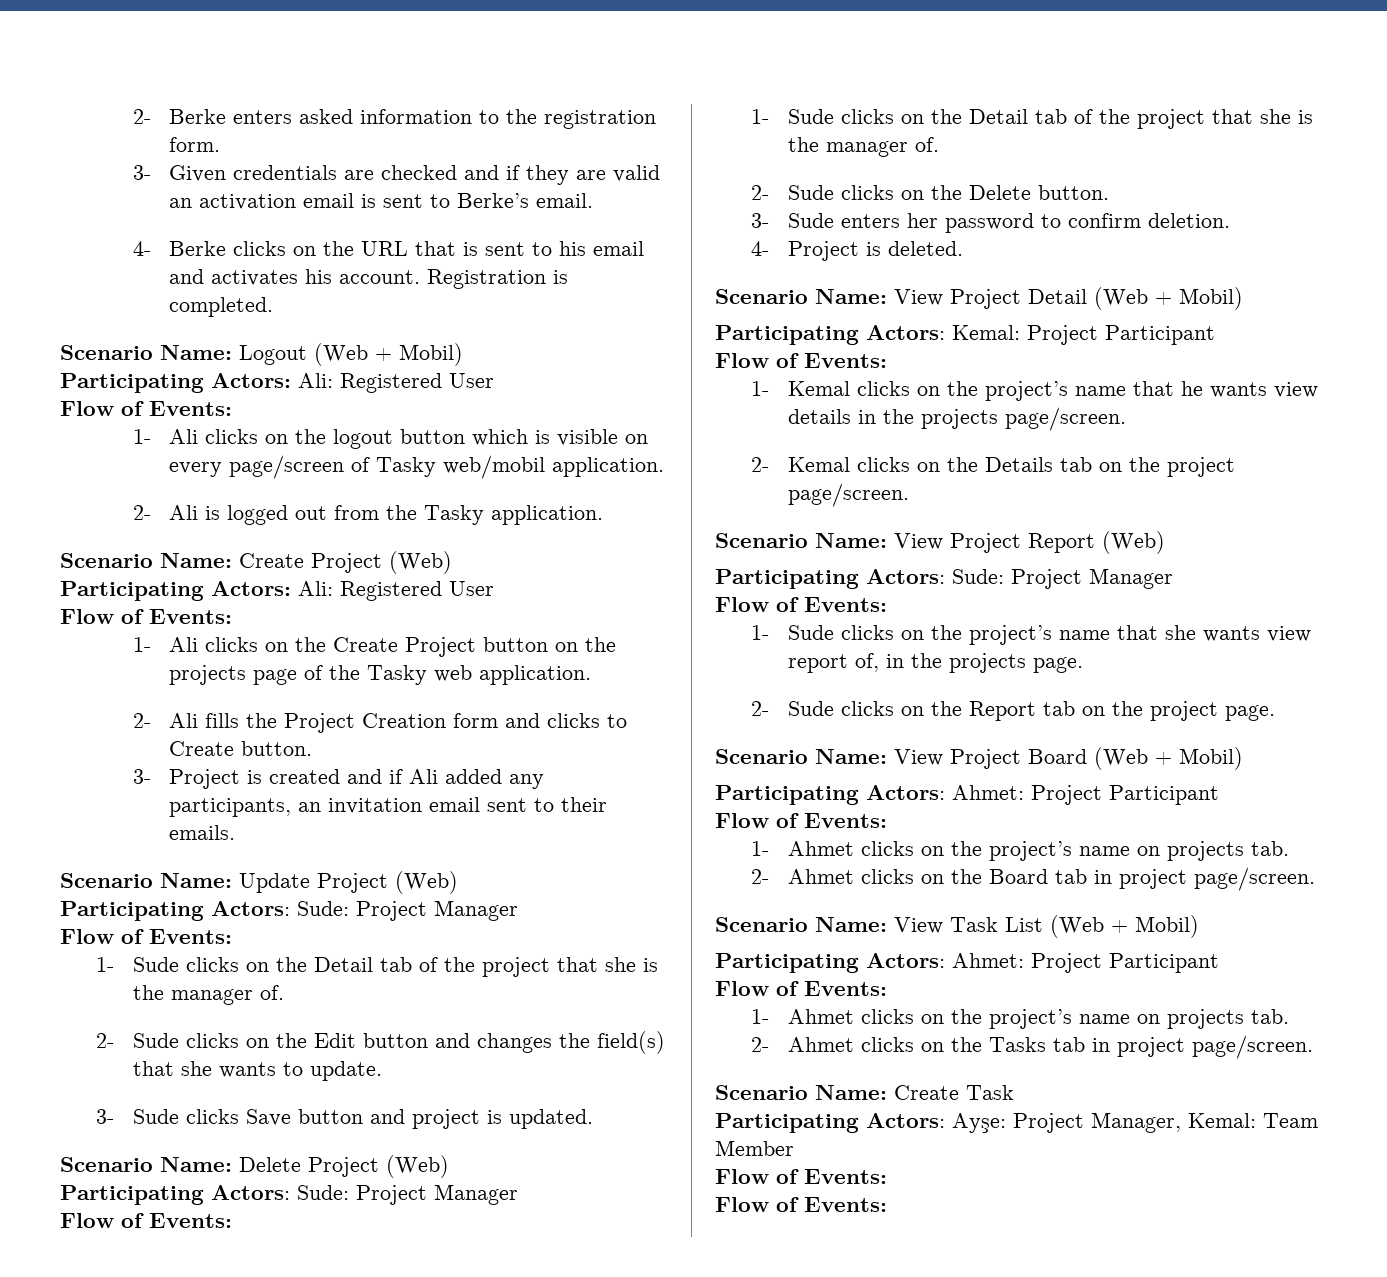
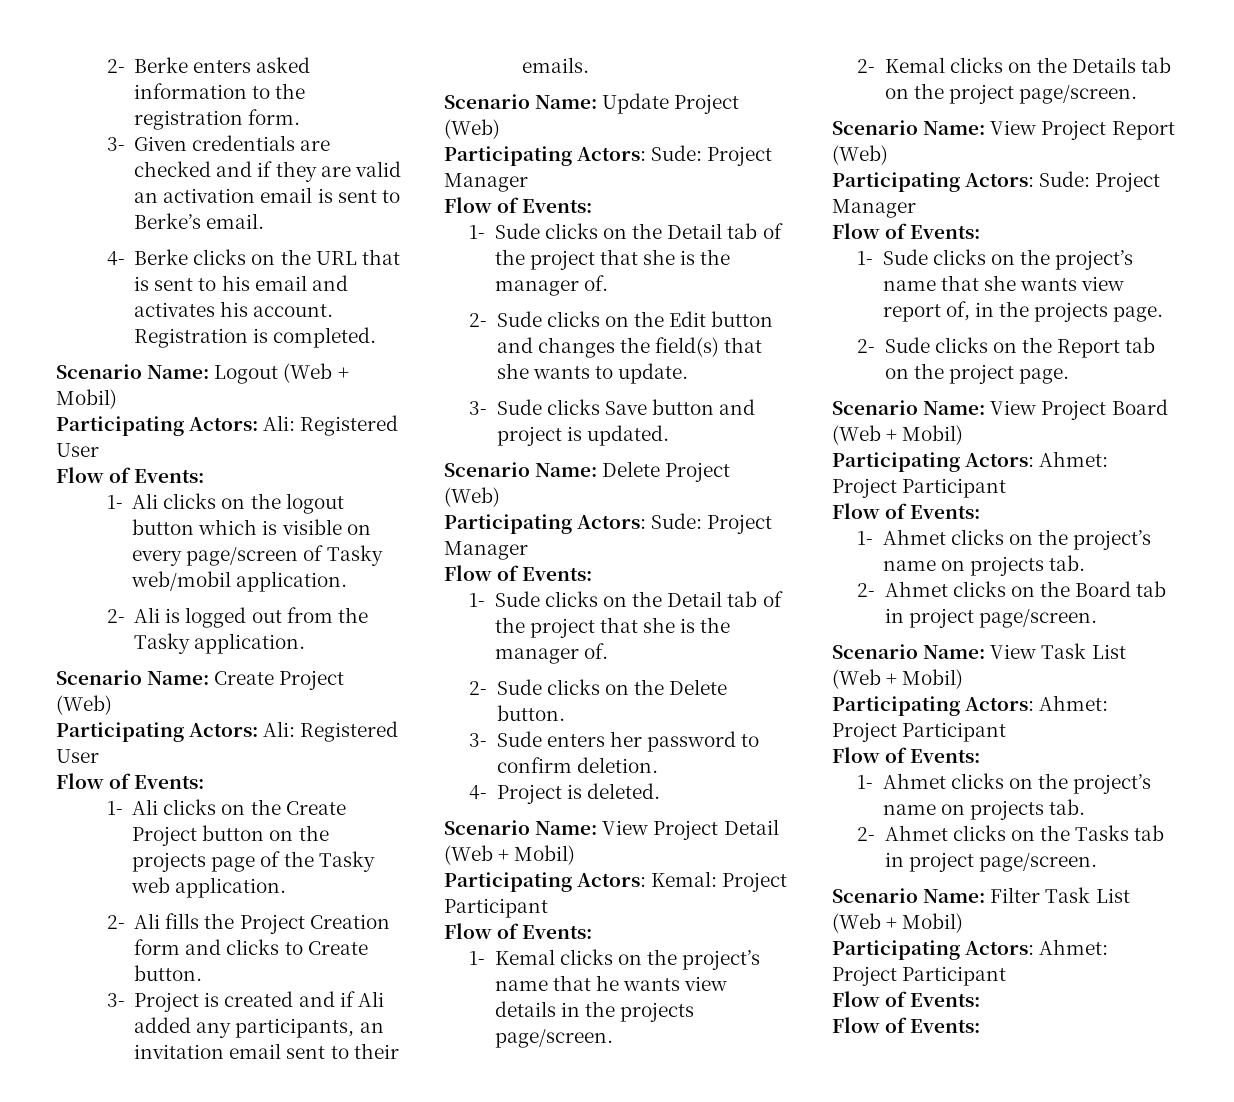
- Scenario Name: Create Task
- Participating Actors: Ayşe: Project Manager, Kemal: Team Member
+ Scenario Name: Filter Task List (Web + Mobil)
+ Participating Actors: Ahmet: Project Participant

